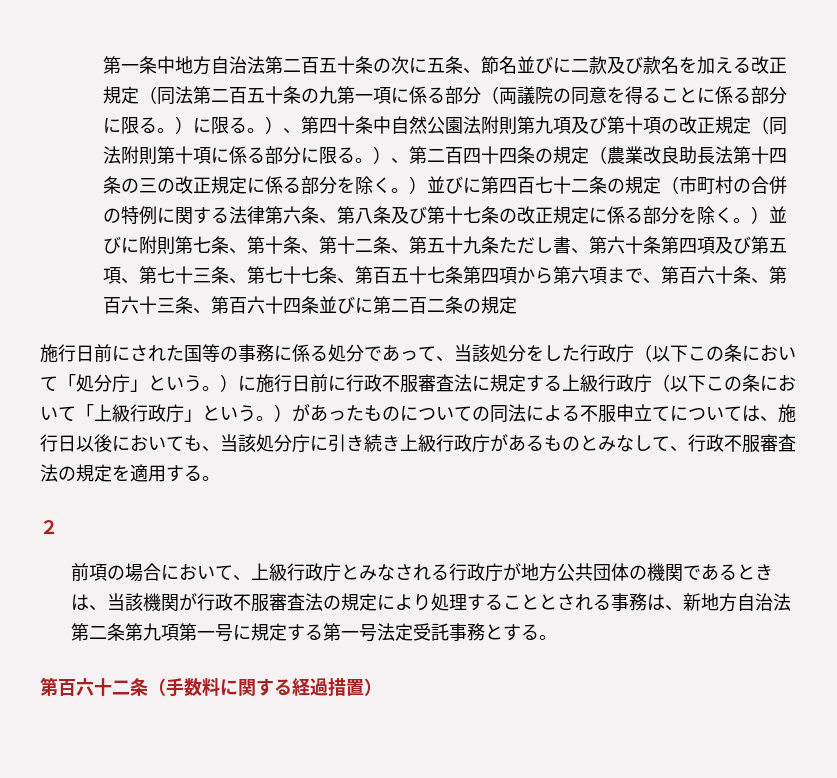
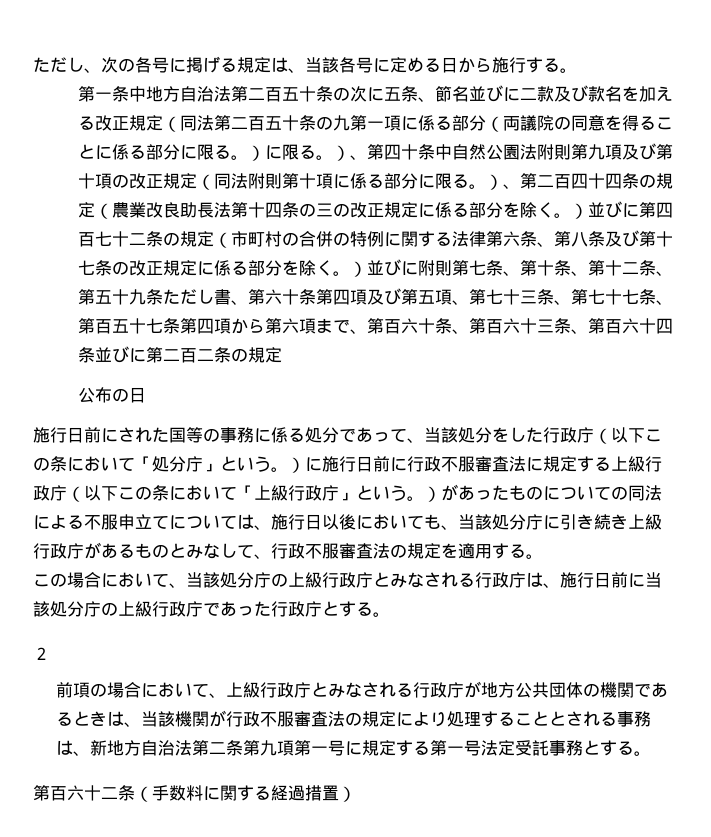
+ ただし、次の各号に掲げる規定は、当該各号に定める日から施行する。
+ 公布の日
+ この場合において、当該処分庁の上級行政庁とみなされる行政庁は、施行日前に当該処分庁の上級行政庁であった行政庁とする。

